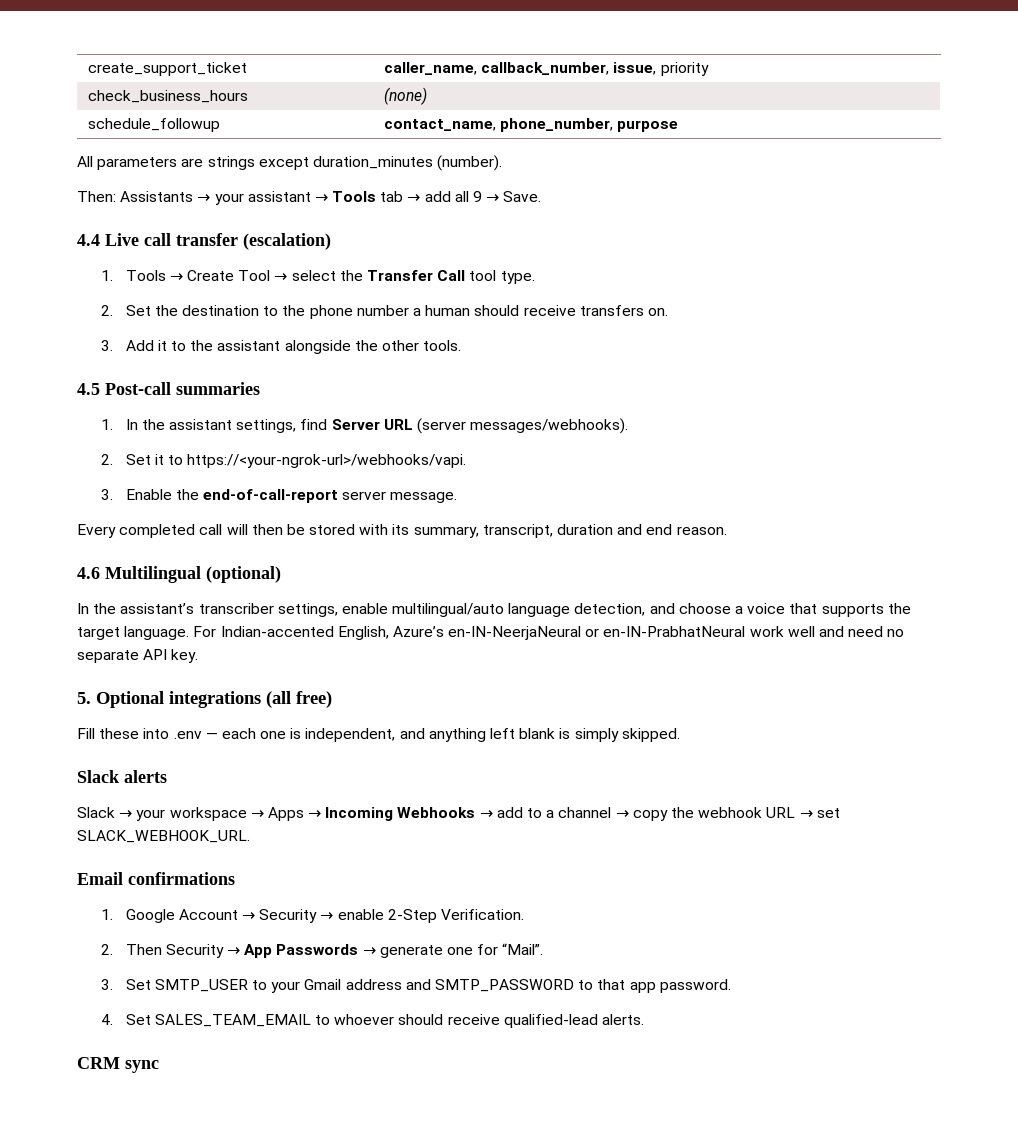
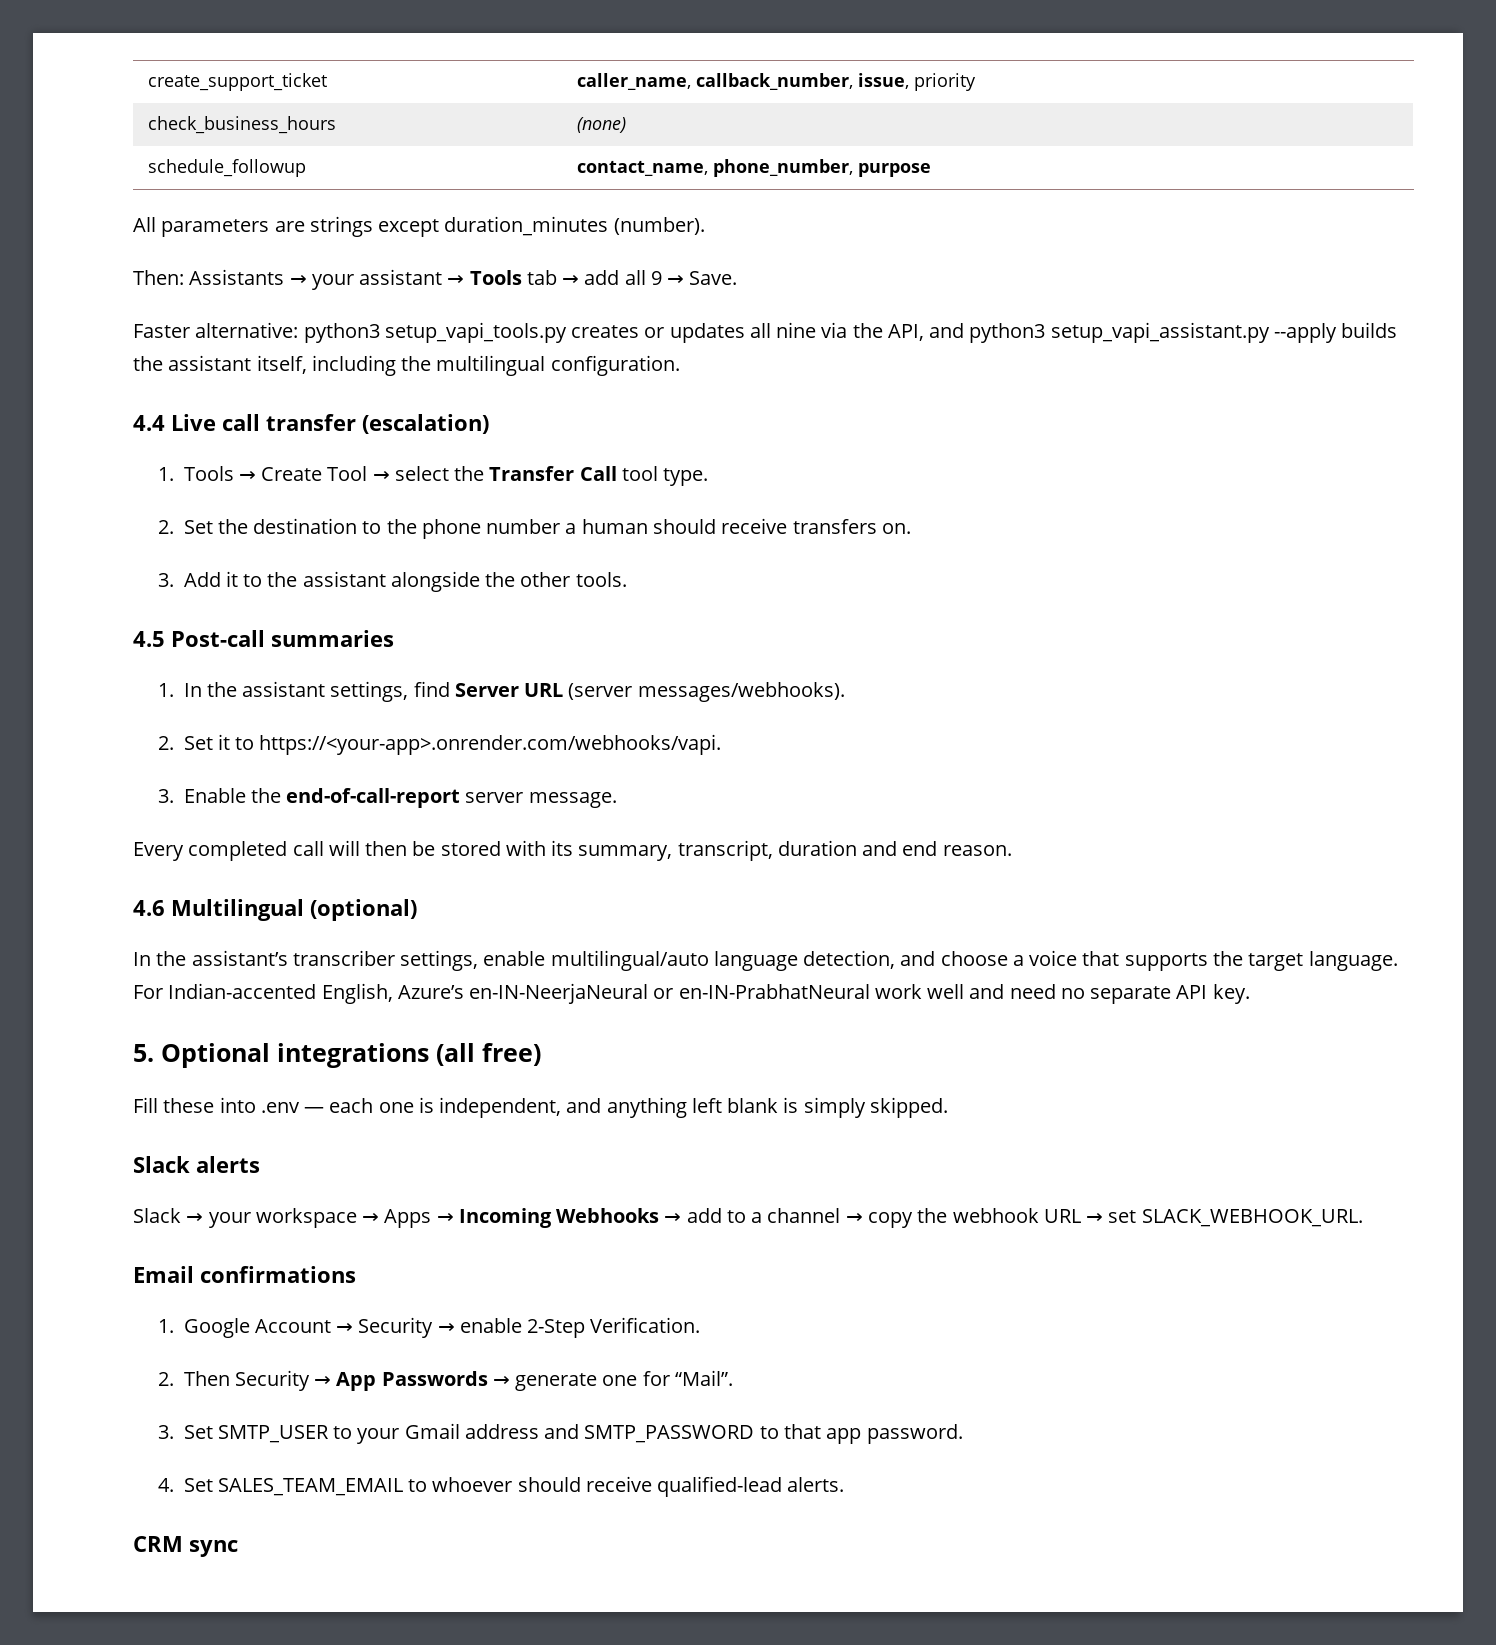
+ Faster alternative: python3 setup_vapi_tools.py creates or updates all nine via the API, and python3 setup_vapi_assistant.py --apply builds the assistant itself, including the multilingual configuration.
- 2. Set it to https://<your-ngrok-url>/webhooks/vapi.
+ 2. Set it to https://<your-app>.onrender.com/webhooks/vapi.

